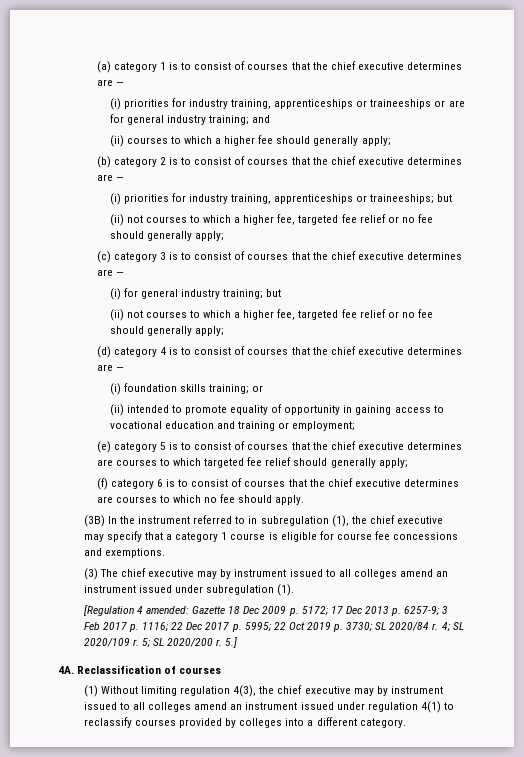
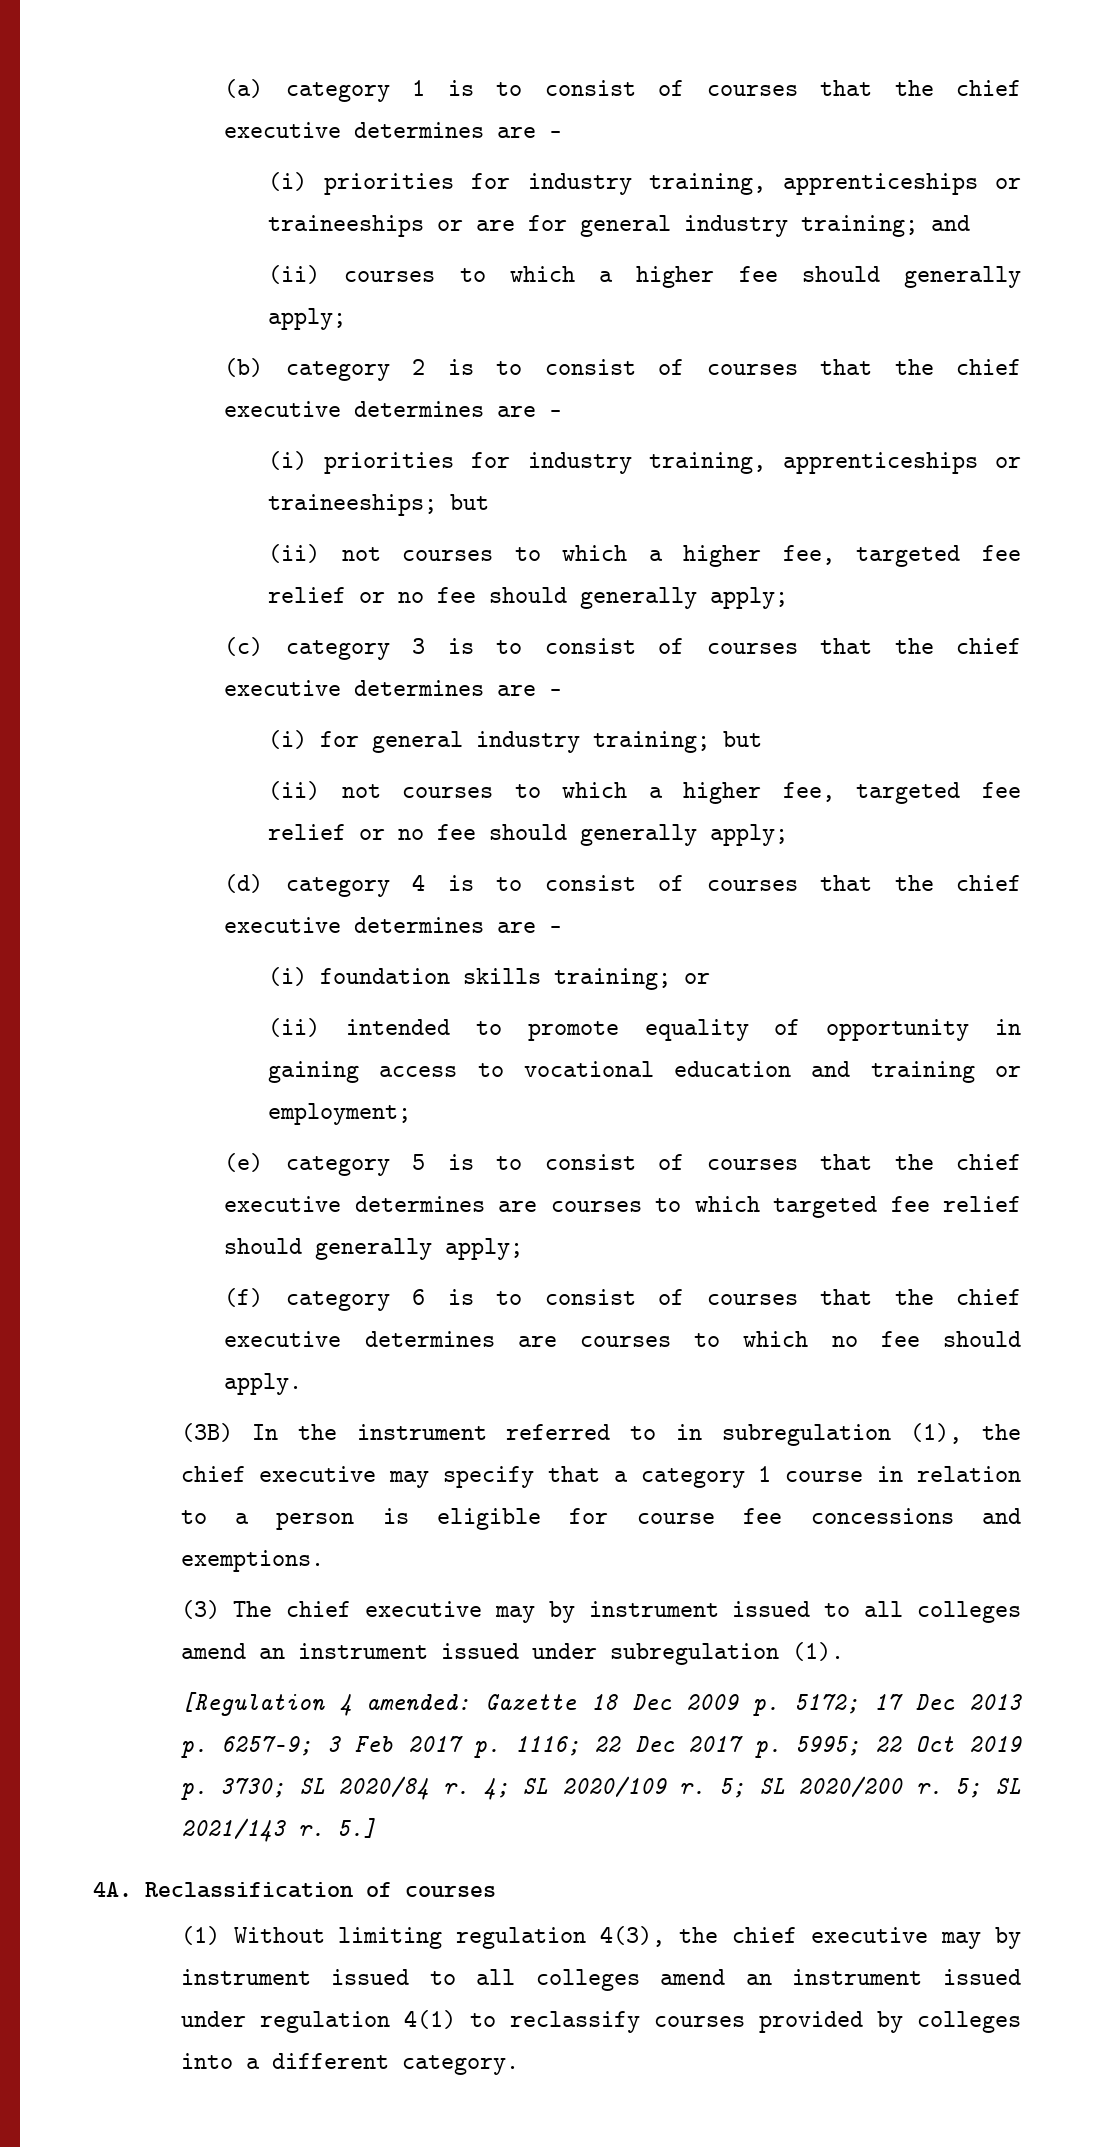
- (3B) In the instrument referred to in subregulation (1), the chief executive may specify that a category 1 course is eligible for course fee concessions and exemptions.
+ (3B) In the instrument referred to in subregulation (1), the chief executive may specify that a category 1 course in relation to a person is eligible for course fee concessions and exemptions.
+ 5; SL 2021/143 r.

